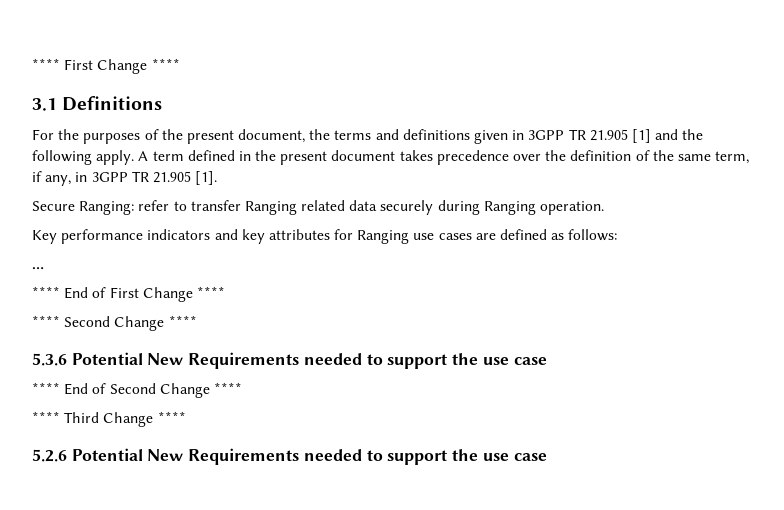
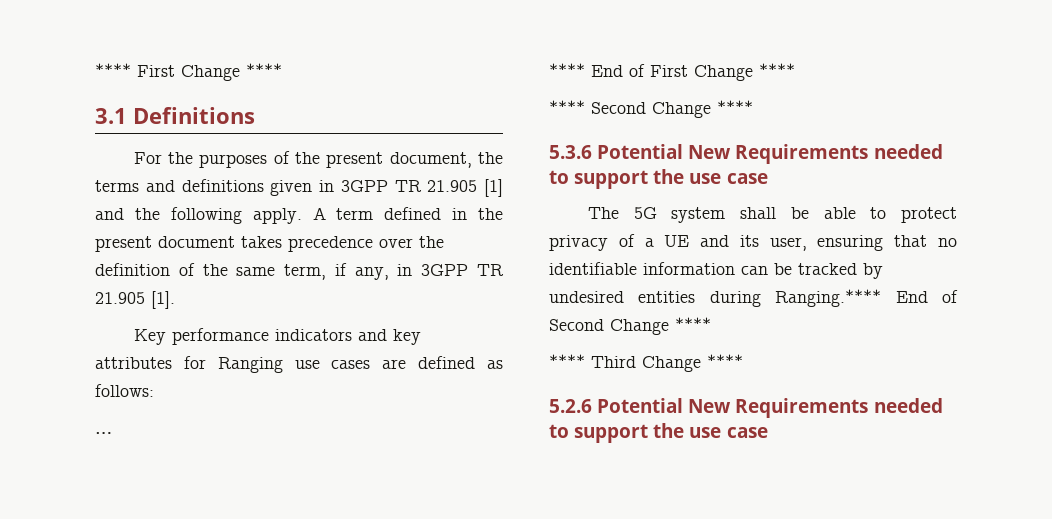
- Secure Ranging: refer to transfer Ranging related data securely during Ranging operation.
- **** End of Second Change ****
+ The 5G system shall be able to protect privacy of a UE and its user, ensuring that no identifiable information can be tracked by undesired entities during Ranging.**** End of Second Change ****

